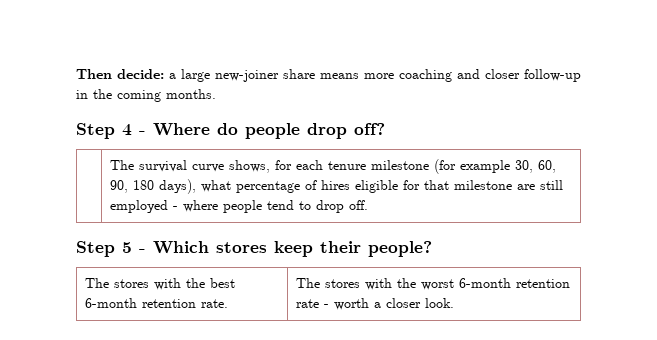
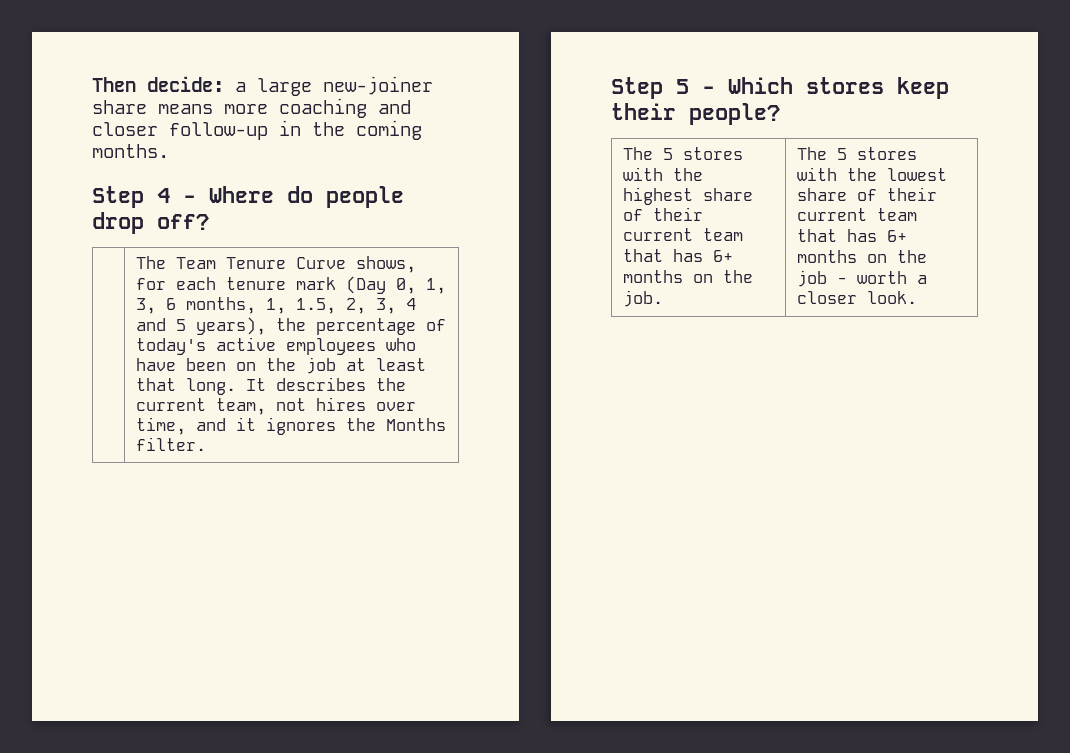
- The survival curve shows, for each tenure milestone (for example 30, 60, 90, 180 days), what percentage of hires eligible for that milestone are still employed - where people tend to drop off.
+ The Team Tenure Curve shows, for each tenure mark (Day 0, 1, 3, 6 months, 1, 1.5, 2, 3, 4 and 5 years), the percentage of today's active employees who have been on the job at least that long. It describes the current team, not hires over time, and it ignores the Months filter.
- The stores with the best 6-month retention rate. | The stores with the worst 6-month retention rate - worth a closer look.
+ The 5 stores with the highest share of their current team that has 6+ months on the job. | The 5 stores with the lowest share of their current team that has 6+ months on the job - worth a closer look.

